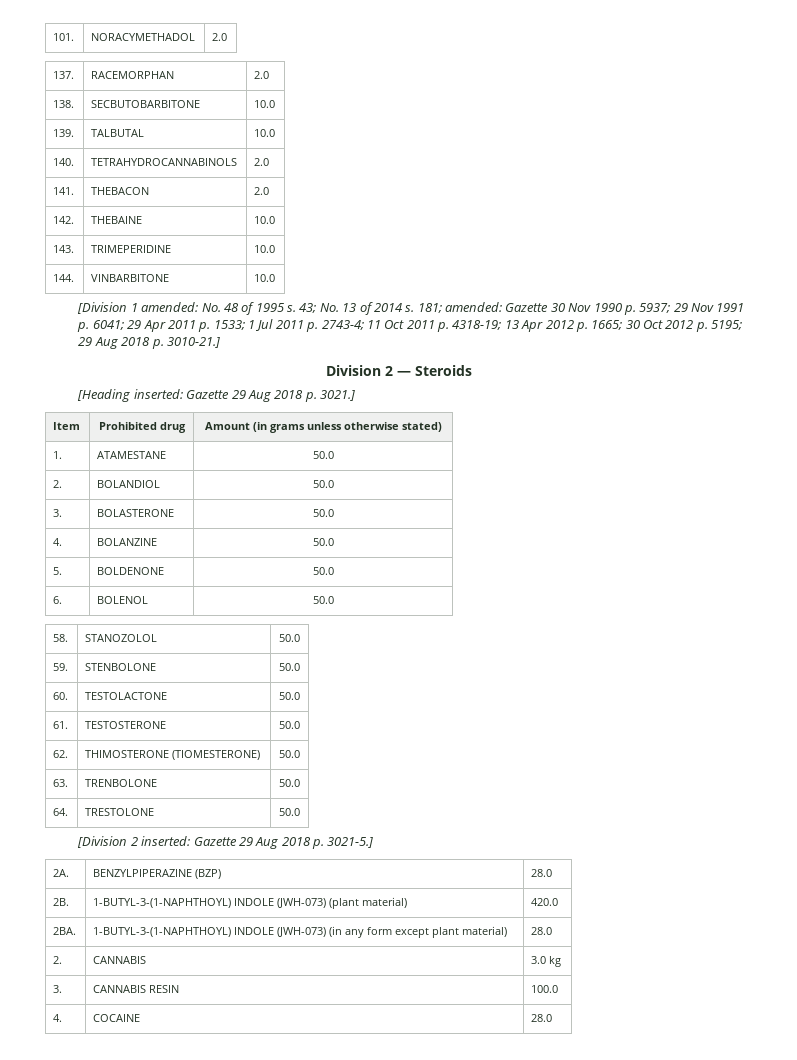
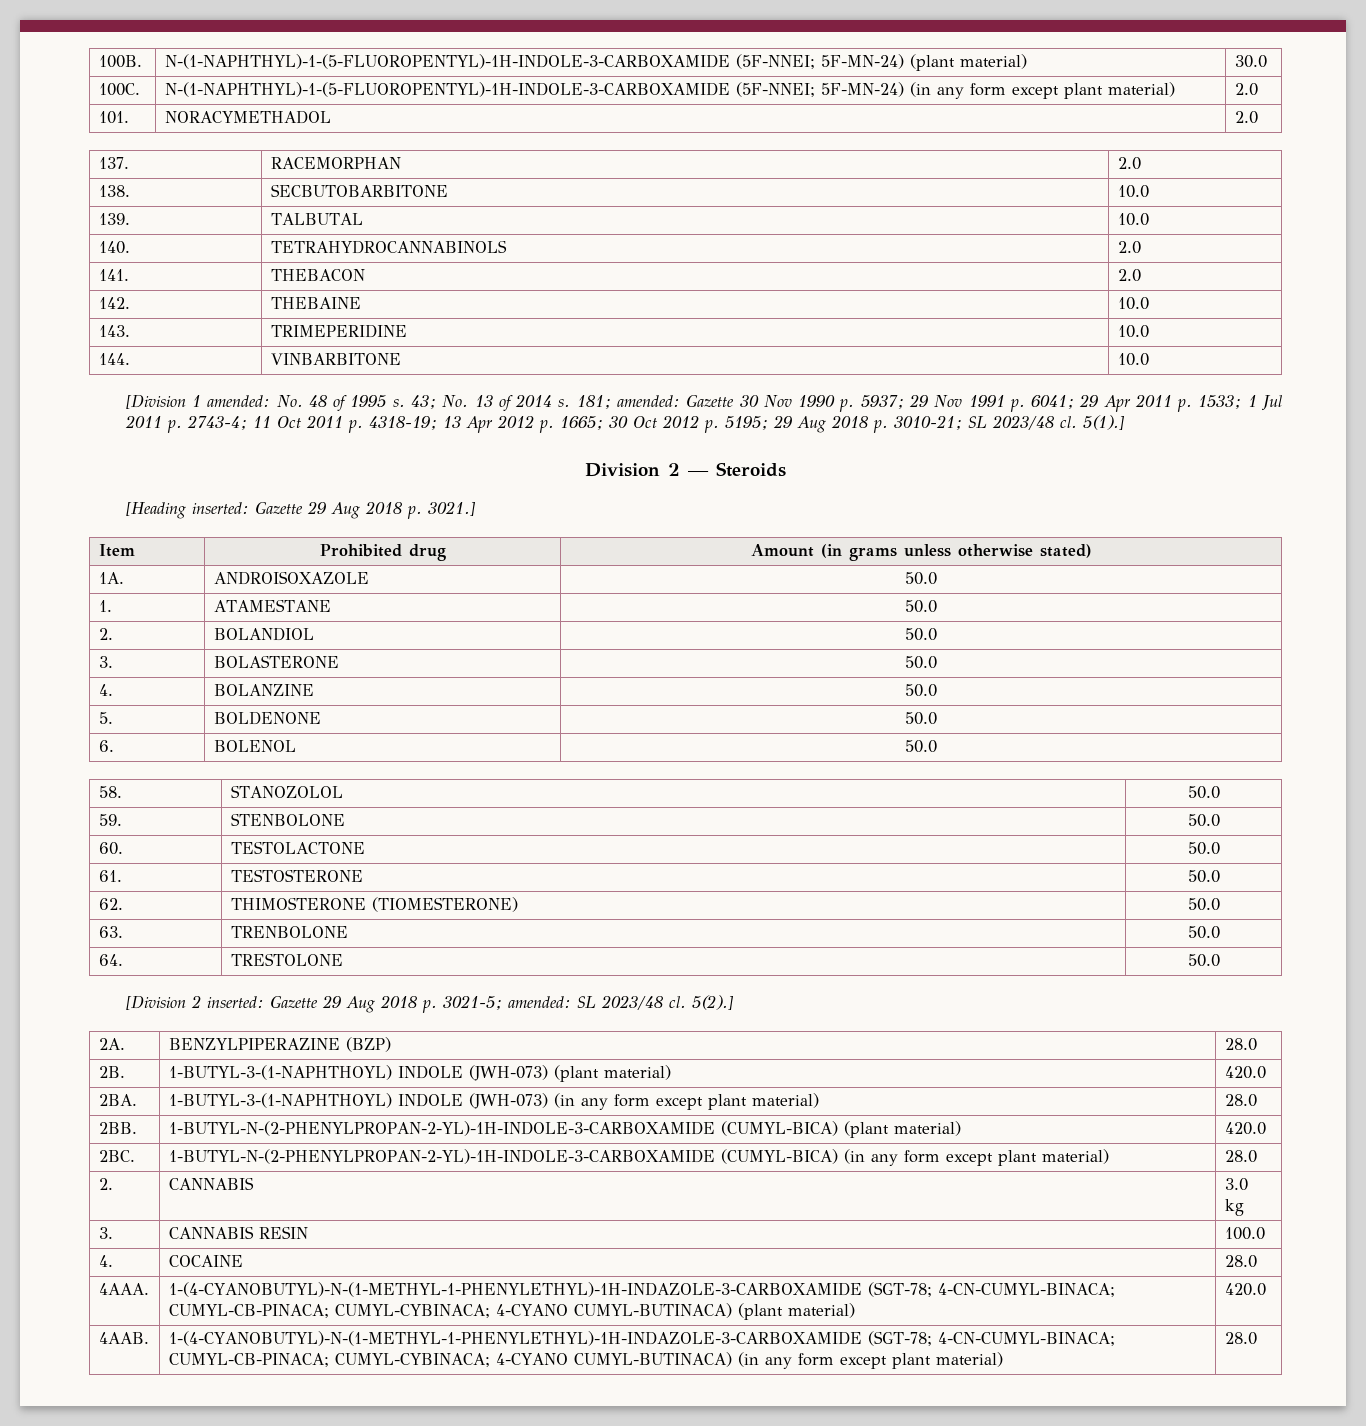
+ 100B. | N-(1-NAPHTHYL)-1-(5-FLUOROPENTYL)-1H-INDOLE-3-CARBOXAMIDE (5F-NNEI; 5F-MN-24) (plant material) | 30.0
+ 100C. | N-(1-NAPHTHYL)-1-(5-FLUOROPENTYL)-1H-INDOLE-3-CARBOXAMIDE (5F-NNEI; 5F-MN-24) (in any form except plant material) | 2.0
- 181; amended: Gazette 30 Nov 1990 p. 5937; 29 Nov 1991 p. 6041; 29 Apr 2011 p. 1533; 1 Jul 2011 p. 2743-4; 11 Oct 2011 p. 4318-19; 13 Apr 2012 p. 1665; 30 Oct 2012 p. 5195; 29 Aug 2018 p. 3010-21.]
+ 181; amended: Gazette 30 Nov 1990 p. 5937; 29 Nov 1991 p. 6041; 29 Apr 2011 p. 1533; 1 Jul 2011 p. 2743-4; 11 Oct 2011 p. 4318-19; 13 Apr 2012 p. 1665; 30 Oct 2012 p. 5195; 29 Aug 2018 p. 3010-21; SL 2023/48 cl. 5(1).]
+ 1A. | ANDROISOXAZOLE | 50.0
- [Division 2 inserted: Gazette 29 Aug 2018 p. 3021-5.]
+ [Division 2 inserted: Gazette 29 Aug 2018 p. 3021-5; amended: SL 2023/48 cl. 5(2).]
+ 2BB. | 1-BUTYL-N-(2-PHENYLPROPAN-2-YL)-1H-INDOLE-3-CARBOXAMIDE (CUMYL-BICA) (plant material) | 420.0
+ 2BC. | 1-BUTYL-N-(2-PHENYLPROPAN-2-YL)-1H-INDOLE-3-CARBOXAMIDE (CUMYL-BICA) (in any form except plant material) | 28.0
+ 4AAA. | 1-(4-CYANOBUTYL)-N-(1-METHYL-1-PHENYLETHYL)-1H-INDAZOLE-3-CARBOXAMIDE (SGT-78; 4-CN-CUMYL-BINACA; CUMYL-CB-PINACA; CUMYL-CYBINACA; 4-CYANO CUMYL-BUTINACA) (plant material) | 420.0
+ 4AAB. | 1-(4-CYANOBUTYL)-N-(1-METHYL-1-PHENYLETHYL)-1H-INDAZOLE-3-CARBOXAMIDE (SGT-78; 4-CN-CUMYL-BINACA; CUMYL-CB-PINACA; CUMYL-CYBINACA; 4-CYANO CUMYL-BUTINACA) (in any form except plant material) | 28.0

